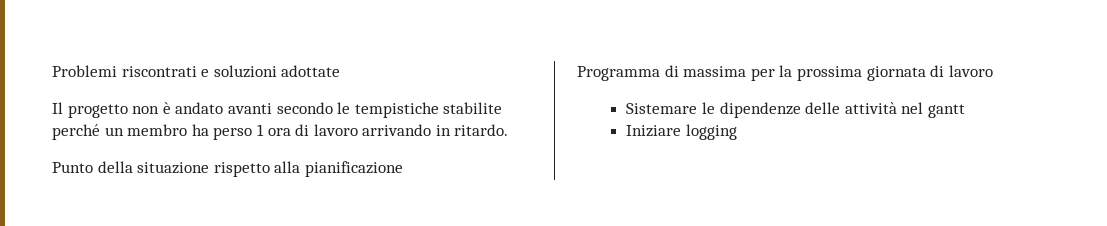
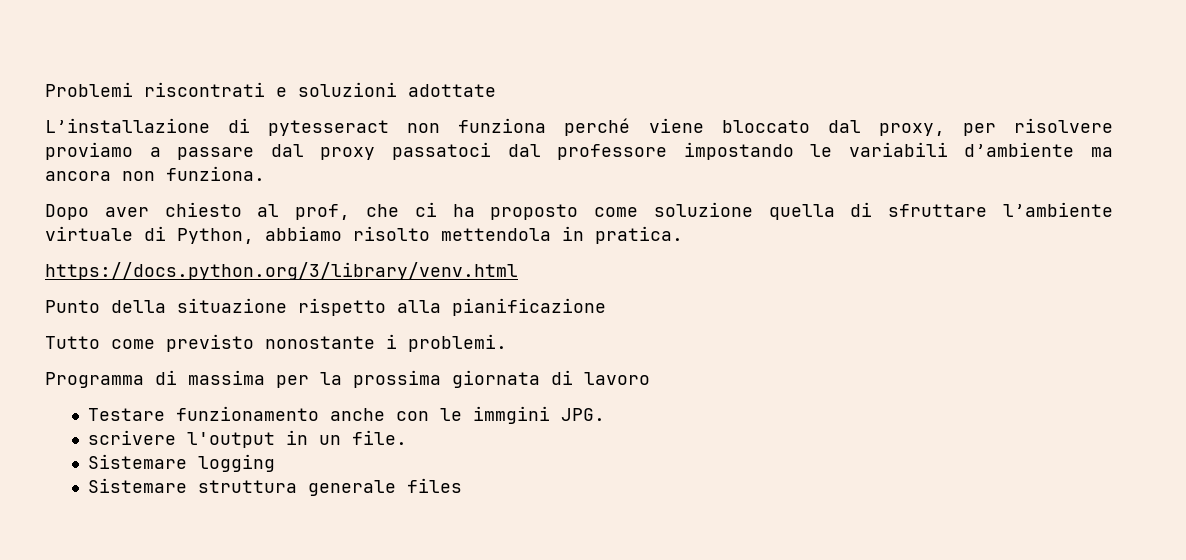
- Il progetto non è andato avanti secondo le tempistiche stabilite perché un membro ha perso 1 ora di lavoro arrivando in ritardo.
+ L’installazione di pytesseract non funziona perché viene bloccato dal proxy, per risolvere proviamo a passare dal proxy passatoci dal professore impostando le variabili d’ambiente ma ancora non funziona.
+ Dopo aver chiesto al prof, che ci ha proposto come soluzione quella di sfruttare l’ambiente virtuale di Python, abbiamo risolto mettendola in pratica.
+ https://docs.python.org/3/library/venv.html
+ Tutto come previsto nonostante i problemi.
- Sistemare le dipendenze delle attività nel gantt
- Iniziare logging
+ Testare funzionamento anche con le immgini JPG.
+ scrivere l'output in un file.
+ Sistemare logging
+ Sistemare struttura generale files

